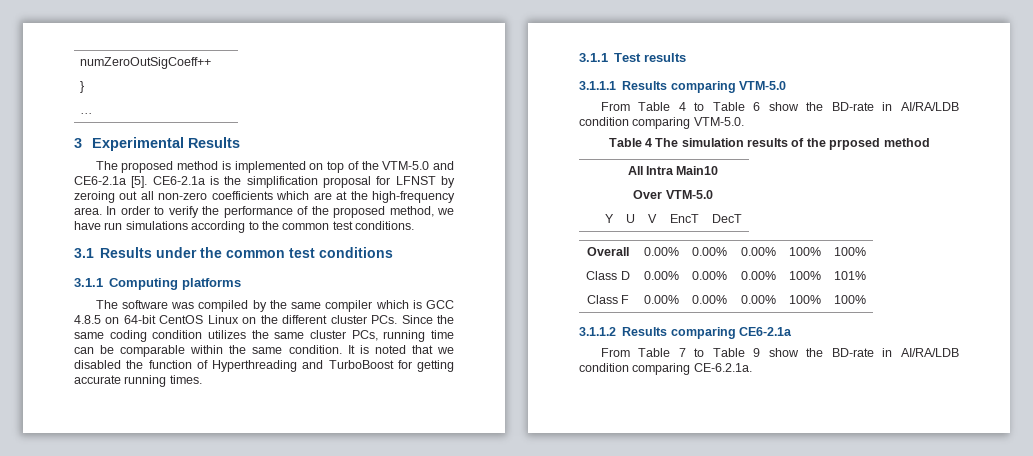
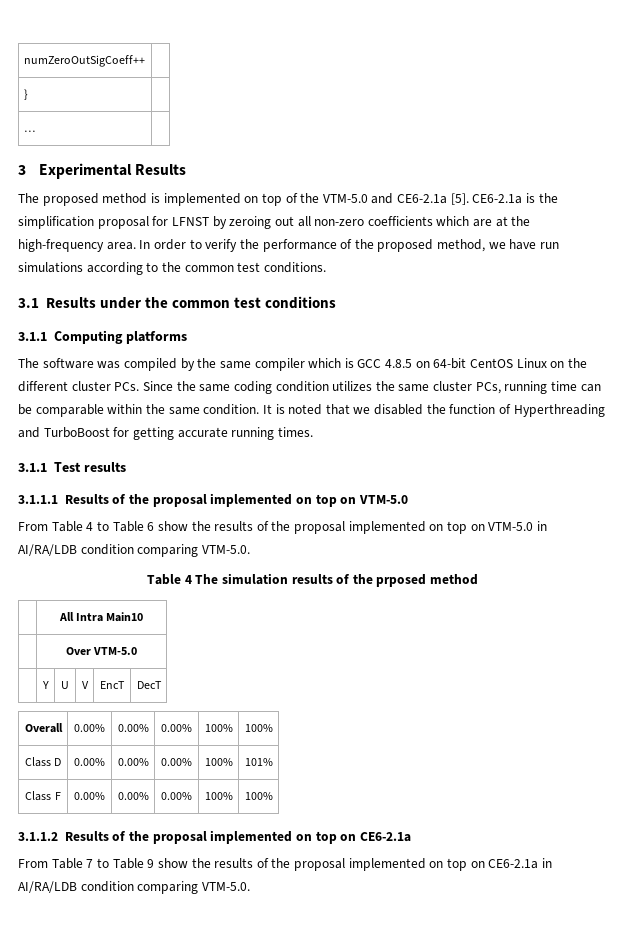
- 3.1.1.1 Results comparing VTM-5.0
+ 3.1.1.1 Results of the proposal implemented on top on VTM-5.0
- From Table 4 to Table 6 show the BD-rate in AI/RA/LDB condition comparing VTM-5.0.
+ From Table 4 to Table 6 show the results of the proposal implemented on top on VTM-5.0 in AI/RA/LDB condition comparing VTM-5.0.
- 3.1.1.2 Results comparing CE6-2.1a
+ 3.1.1.2 Results of the proposal implemented on top on CE6-2.1a
- From Table 7 to Table 9 show the BD-rate in AI/RA/LDB condition comparing CE-6.2.1a.
+ From Table 7 to Table 9 show the results of the proposal implemented on top on CE6-2.1a in AI/RA/LDB condition comparing VTM-5.0.

